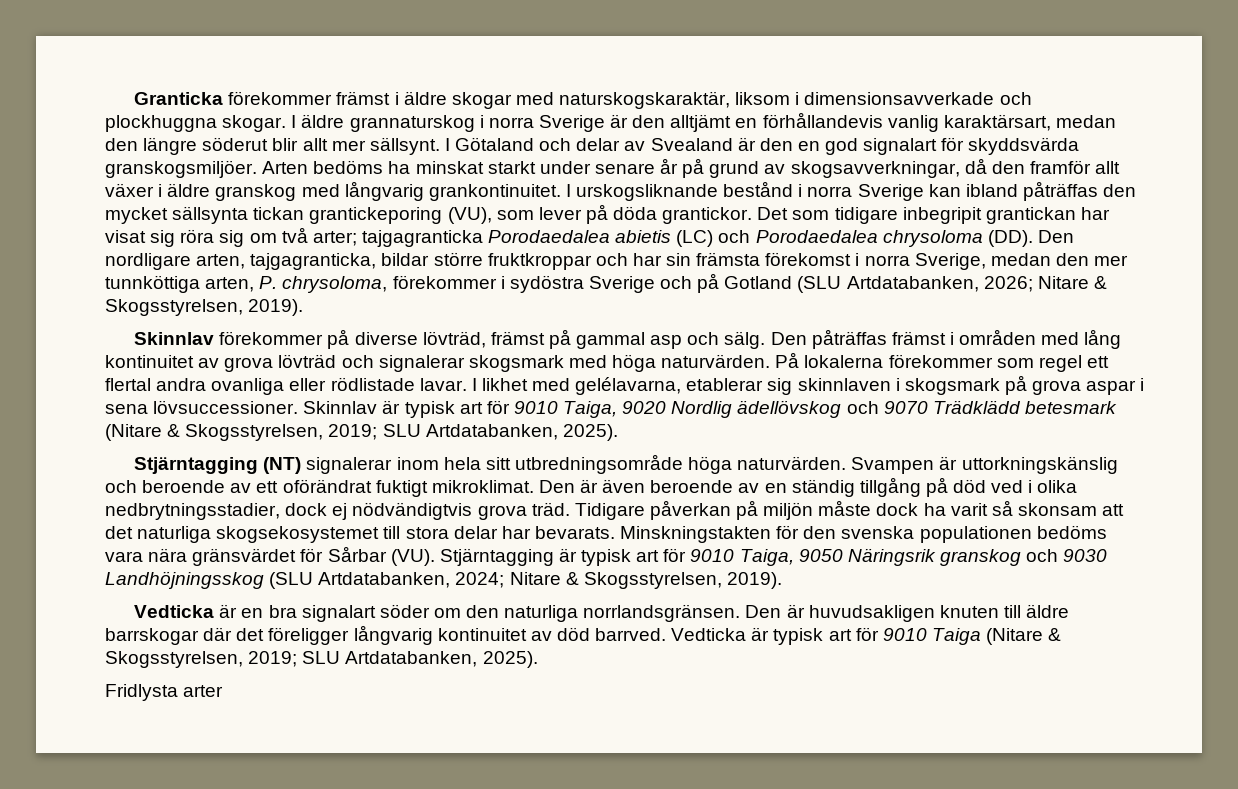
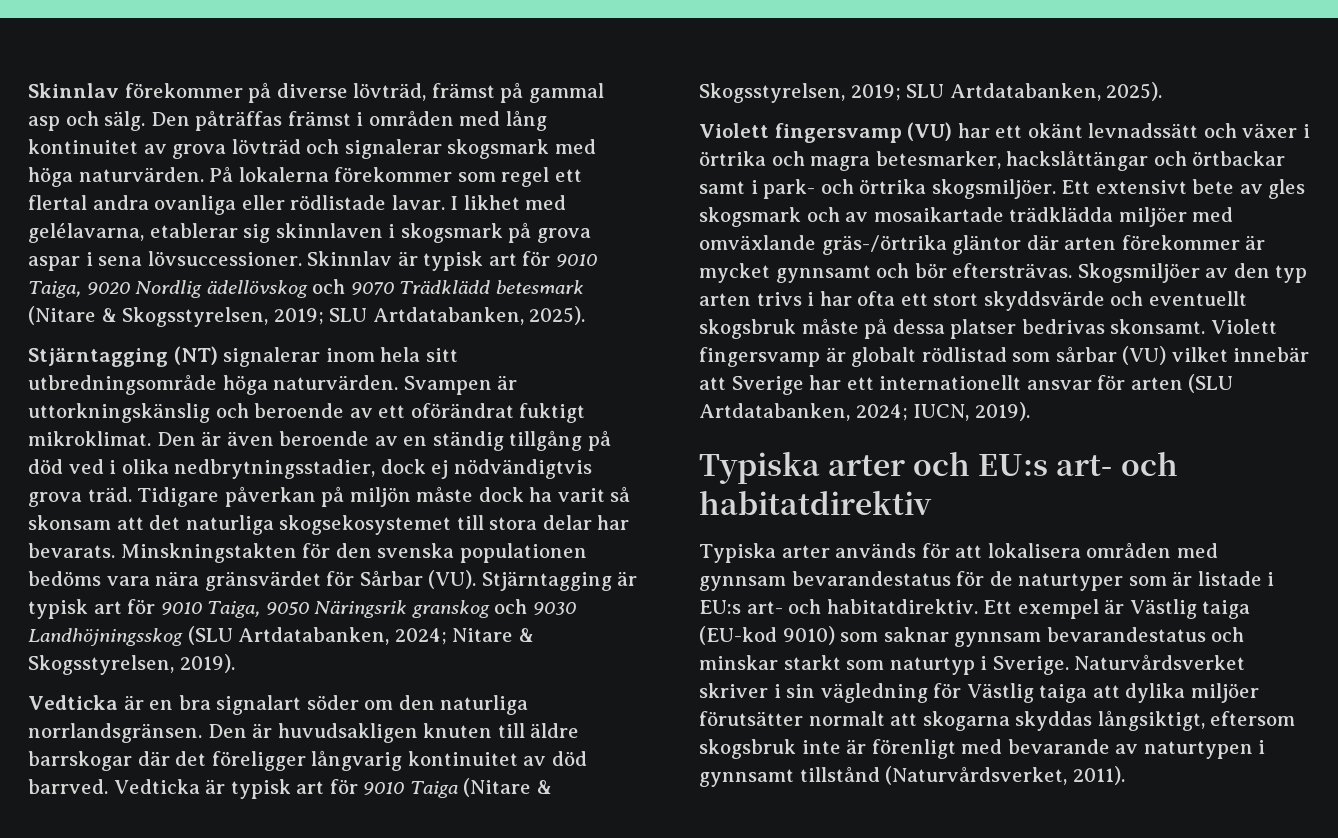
- Granticka förekommer främst i äldre skogar med naturskogskaraktär, liksom i dimensionsavverkade och plockhuggna skogar. I äldre grannaturskog i norra Sverige är den alltjämt en förhållandevis vanlig karaktärsart, medan den längre söderut blir allt mer sällsynt. I Götaland och delar av Svealand är den en god signalart för skyddsvärda granskogsmiljöer. Arten bedöms ha minskat starkt under senare år på grund av skogsavverkningar, då den framför allt växer i äldre granskog med långvarig grankontinuitet. I urskogsliknande bestånd i norra Sverige kan ibland påträffas den mycket sällsynta tickan grantickeporing (VU), som lever på döda grantickor. Det som tidigare inbegripit grantickan har visat sig röra sig om två arter; tajgagranticka Porodaedalea abietis (LC) och Porodaedalea chrysoloma (DD). Den nordligare arten, tajgagranticka, bildar större fruktkroppar och har sin främsta förekomst i norra Sverige, medan den mer tunnköttiga arten, P. chrysoloma, förekommer i sydöstra Sverige och på Gotland (SLU Artdatabanken, 2026; Nitare & Skogsstyrelsen, 2019).
- Fridlysta arter
+ Violett fingersvamp (VU) har ett okänt levnadssätt och växer i örtrika och magra betesmarker, hackslåttängar och örtbackar samt i park- och örtrika skogsmiljöer. Ett extensivt bete av gles skogsmark och av mosaikartade trädklädda miljöer med omväxlande gräs-/örtrika gläntor där arten förekommer är mycket gynnsamt och bör eftersträvas. Skogsmiljöer av den typ arten trivs i har ofta ett stort skyddsvärde och eventuellt skogsbruk måste på dessa platser bedrivas skonsamt. Violett fingersvamp är globalt rödlistad som sårbar (VU) vilket innebär att Sverige har ett internationellt ansvar för arten (SLU Artdatabanken, 2024; IUCN, 2019).
+ Typiska arter och EU:s art- och habitatdirektiv
+ Typiska arter används för att lokalisera områden med gynnsam bevarandestatus för de naturtyper som är listade i EU:s art- och habitatdirektiv. Ett exempel är Västlig taiga (EU-kod 9010) som saknar gynnsam bevarandestatus och minskar starkt som naturtyp i Sverige. Naturvårdsverket skriver i sin vägledning för Västlig taiga att dylika miljöer förutsätter normalt att skogarna skyddas långsiktigt, eftersom skogsbruk inte är förenligt med bevarande av naturtypen i gynnsamt tillstånd (Naturvårdsverket, 2011).

